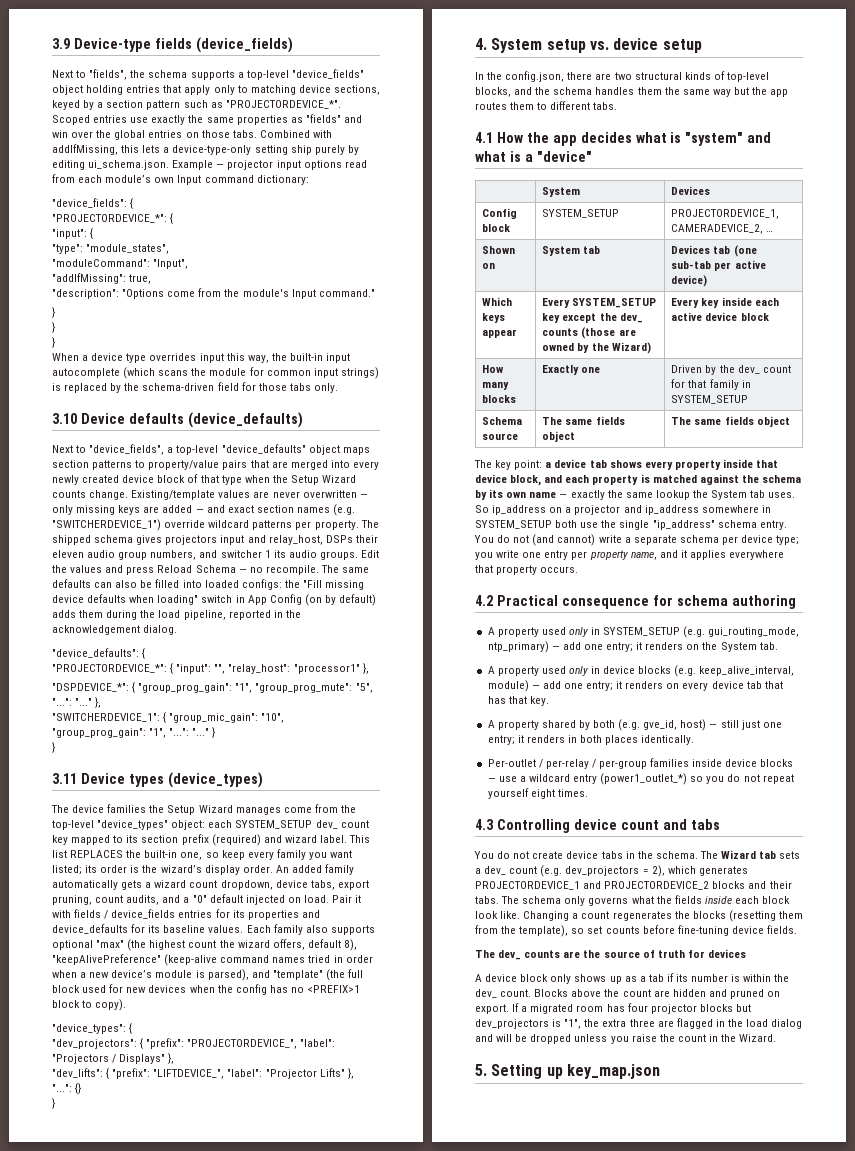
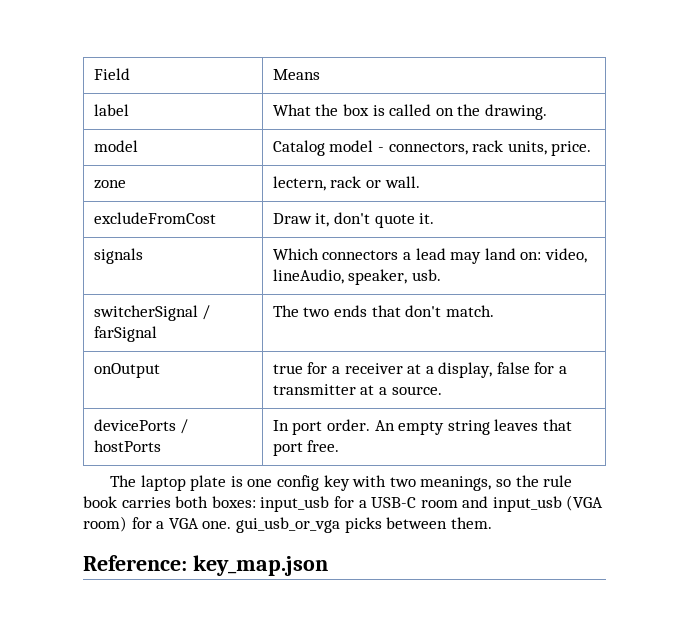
- 3.9 Device-type fields (device_fields)
- Next to "fields", the schema supports a top-level "device_fields" object holding entries that apply only to matching device sections, keyed by a section pattern such as "PROJECTORDEVICE_*". Scoped entries use exactly the same properties as "fields" and win over the global entries on those tabs. Combined with addIfMissing, this lets a device-type-only setting ship purely by editing ui_schema.json. Example — projector input options read from each module’s own Input command dictionary:
- "device_fields": {
- "PROJECTORDEVICE_*": {
- "input": {
- "type": "module_states",
- "moduleCommand": "Input",
- "addIfMissing": true,
- "description": "Options come from the module's Input command."
- }
- }
- }
- When a device type overrides input this way, the built-in input autocomplete (which scans the module for common input strings) is replaced by the schema-driven field for those tabs only.
- 3.10 Device defaults (device_defaults)
- Next to "device_fields", a top-level "device_defaults" object maps section patterns to property/value pairs that are merged into every newly created device block of that type when the Setup Wizard counts change. Existing/template values are never overwritten — only missing keys are added — and exact section names (e.g. "SWITCHERDEVICE_1") override wildcard patterns per property. The shipped schema gives projectors input and relay_host, DSPs their eleven audio group numbers, and switcher 1 its audio groups. Edit the values and press Reload Schema — no recompile. The same defaults can also be filled into loaded configs: the "Fill missing device defaults when loading" switch in App Config (on by default) adds them during the load pipeline, reported in the acknowledgement dialog.
- "device_defaults": {
- "PROJECTORDEVICE_*": { "input": "", "relay_host": "processor1" },
- "DSPDEVICE_*": { "group_prog_gain": "1", "group_prog_mute": "5", "...": "..." },
- "SWITCHERDEVICE_1": { "group_mic_gain": "10", "group_prog_gain": "1", "...": "..." }
- }
- 3.11 Device types (device_types)
- The device families the Setup Wizard manages come from the top-level "device_types" object: each SYSTEM_SETUP dev_ count key mapped to its section prefix (required) and wizard label. This list REPLACES the built-in one, so keep every family you want listed; its order is the wizard’s display order. An added family automatically gets a wizard count dropdown, device tabs, export pruning, count audits, and a "0" default injected on load. Pair it with fields / device_fields entries for its properties and device_defaults for its baseline values. Each family also supports optional "max" (the highest count the wizard offers, default 8), "keepAlivePreference" (keep-alive command names tried in order when a new device’s module is parsed), and "template" (the full block used for new devices when the config has no <PREFIX>1 block to copy).
- "device_types": {
- "dev_projectors": { "prefix": "PROJECTORDEVICE_", "label": "Projectors / Displays" },
- "dev_lifts": { "prefix": "LIFTDEVICE_", "label": "Projector Lifts" },
- "...": {}
- }
- 4. System setup vs. device setup
- In the config.json, there are two structural kinds of top-level blocks, and the schema handles them the same way but the app routes them to different tabs.
- 4.1 How the app decides what is "system" and what is a "device"
- | System | Devices
- Config block | SYSTEM_SETUP | PROJECTORDEVICE_1, CAMERADEVICE_2, …
- Shown on | System tab | Devices tab (one sub-tab per active device)
- Which keys appear | Every SYSTEM_SETUP key except the dev_ counts (those are owned by the Wizard) | Every key inside each active device block
- How many blocks | Exactly one | Driven by the dev_ count for that family in SYSTEM_SETUP
- Schema source | The same fields object | The same fields object
- The key point: a device tab shows every property inside that device block, and each property is matched against the schema by its own name — exactly the same lookup the System tab uses. So ip_address on a projector and ip_address somewhere in SYSTEM_SETUP both use the single "ip_address" schema entry. You do not (and cannot) write a separate schema per device type; you write one entry per property name, and it applies everywhere that property occurs.
- 4.2 Practical consequence for schema authoring
- A property used only in SYSTEM_SETUP (e.g. gui_routing_mode, ntp_primary) — add one entry; it renders on the System tab.
- A property used only in device blocks (e.g. keep_alive_interval, module) — add one entry; it renders on every device tab that has that key.
- A property shared by both (e.g. gve_id, host) — still just one entry; it renders in both places identically.
- Per-outlet / per-relay / per-group families inside device blocks — use a wildcard entry (power1_outlet_*) so you do not repeat yourself eight times.
- 4.3 Controlling device count and tabs
- You do not create device tabs in the schema. The Wizard tab sets a dev_ count (e.g. dev_projectors = 2), which generates PROJECTORDEVICE_1 and PROJECTORDEVICE_2 blocks and their tabs. The schema only governs what the fields inside each block look like. Changing a count regenerates the blocks (resetting them from the template), so set counts before fine-tuning device fields.
- The dev_ counts are the source of truth for devices
- A device block only shows up as a tab if its number is within the dev_ count. Blocks above the count are hidden and pruned on export. If a migrated room has four projector blocks but dev_projectors is "1", the extra three are flagged in the load dialog and will be dropped unless you raise the count in the Wizard.
- 5. Setting up key_map.json
+ Field | Means
+ label | What the box is called on the drawing.
+ model | Catalog model - connectors, rack units, price.
+ zone | lectern, rack or wall.
+ excludeFromCost | Draw it, don't quote it.
+ signals | Which connectors a lead may land on: video, lineAudio, speaker, usb.
+ switcherSignal / farSignal | The two ends that don't match.
+ onOutput | true for a receiver at a display, false for a transmitter at a source.
+ devicePorts / hostPorts | In port order. An empty string leaves that port free.
+ The laptop plate is one config key with two meanings, so the rule book carries both boxes: input_usb for a USB-C room and input_usb (VGA room) for a VGA one. gui_usb_or_vga picks between them.
+ Reference: key_map.json

